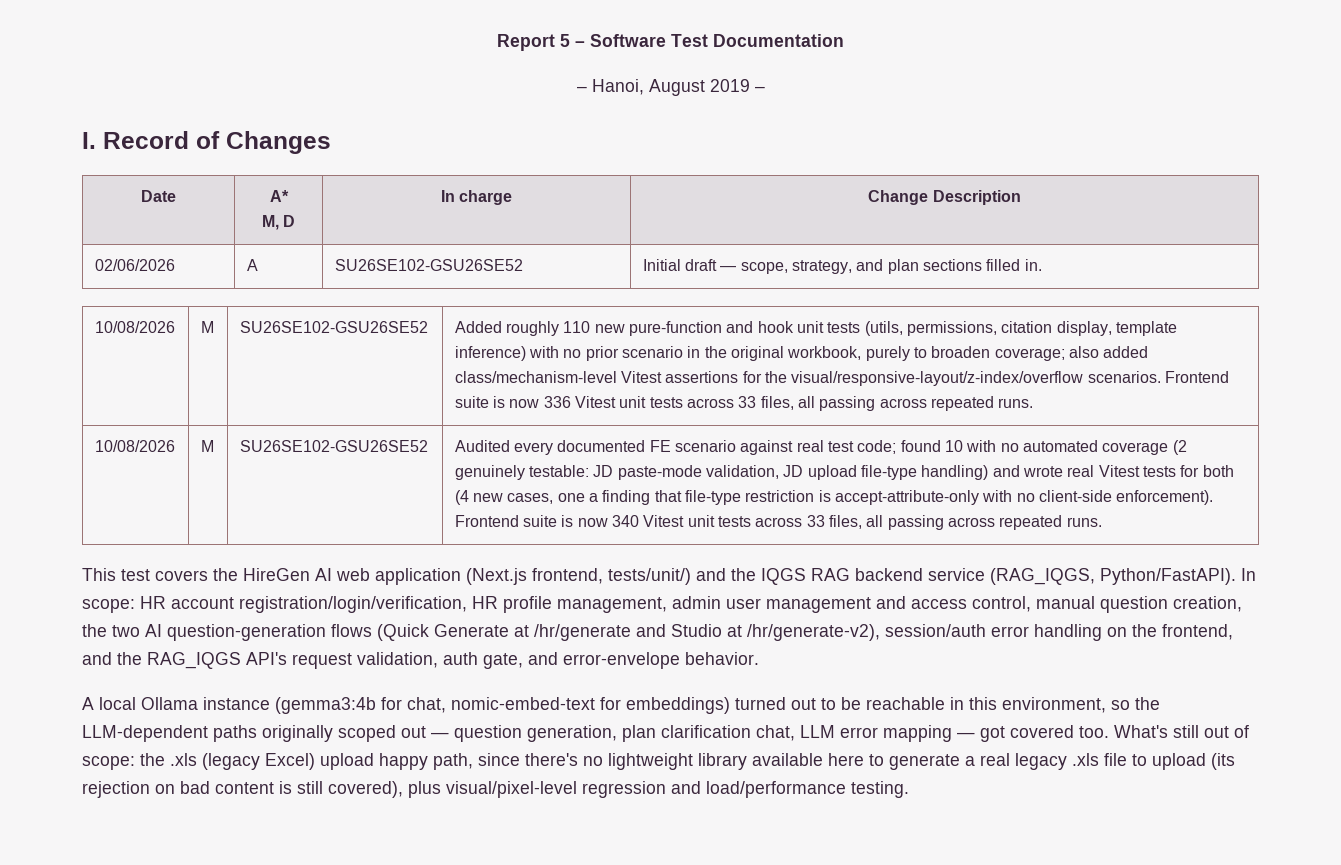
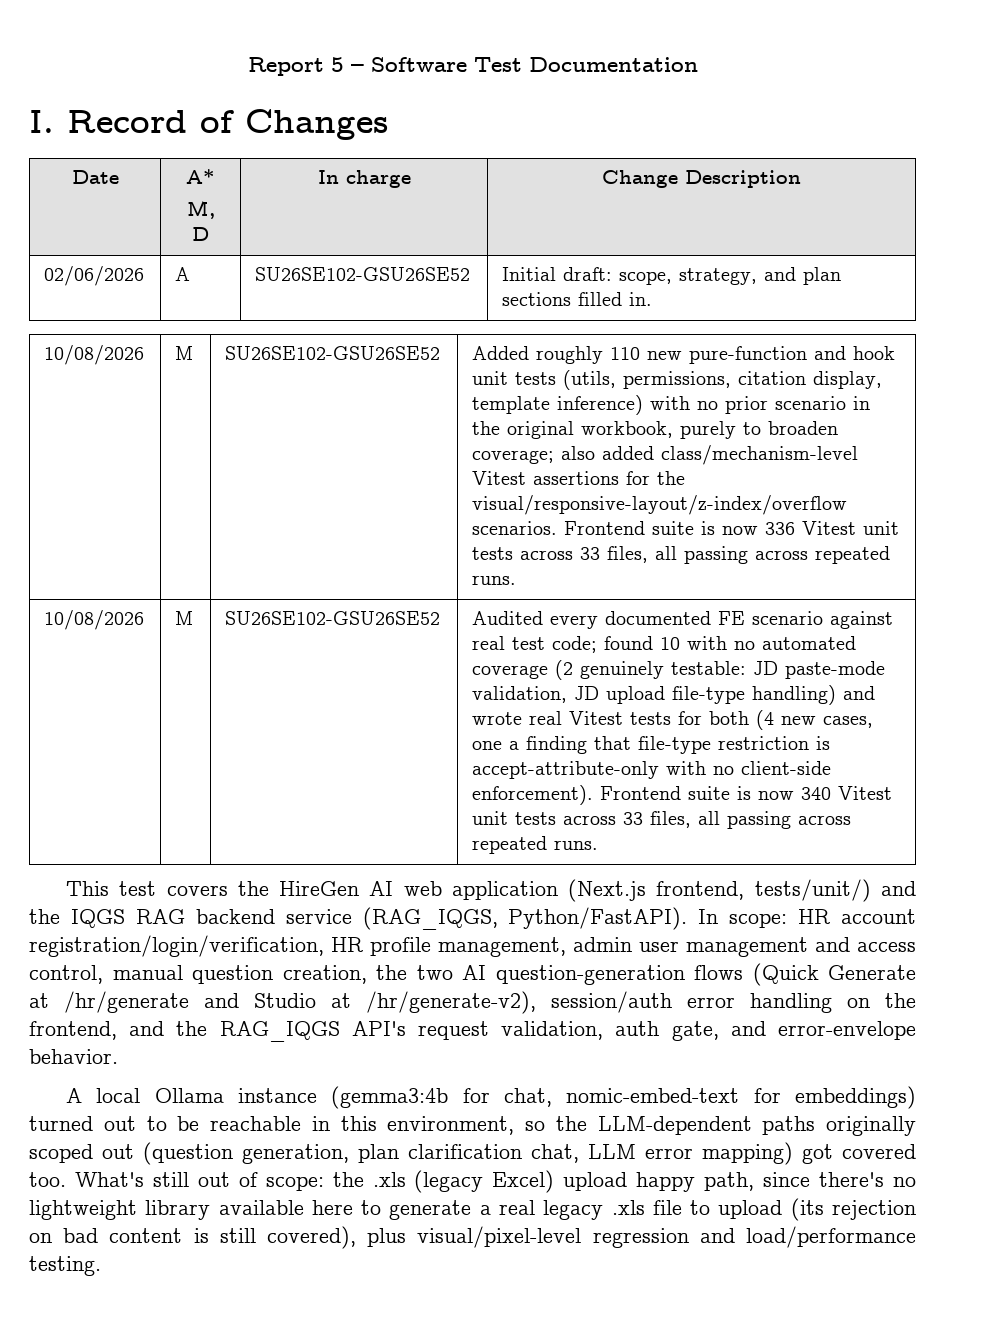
- – Hanoi, August 2019 –
- 02/06/2026 | A | SU26SE102-GSU26SE52 | Initial draft — scope, strategy, and plan sections filled in.
+ 02/06/2026 | A | SU26SE102-GSU26SE52 | Initial draft: scope, strategy, and plan sections filled in.
- A local Ollama instance (gemma3:4b for chat, nomic-embed-text for embeddings) turned out to be reachable in this environment, so the LLM-dependent paths originally scoped out — question generation, plan clarification chat, LLM error mapping — got covered too.
+ A local Ollama instance (gemma3:4b for chat, nomic-embed-text for embeddings) turned out to be reachable in this environment, so the LLM-dependent paths originally scoped out (question generation, plan clarification chat, LLM error mapping) got covered too.

